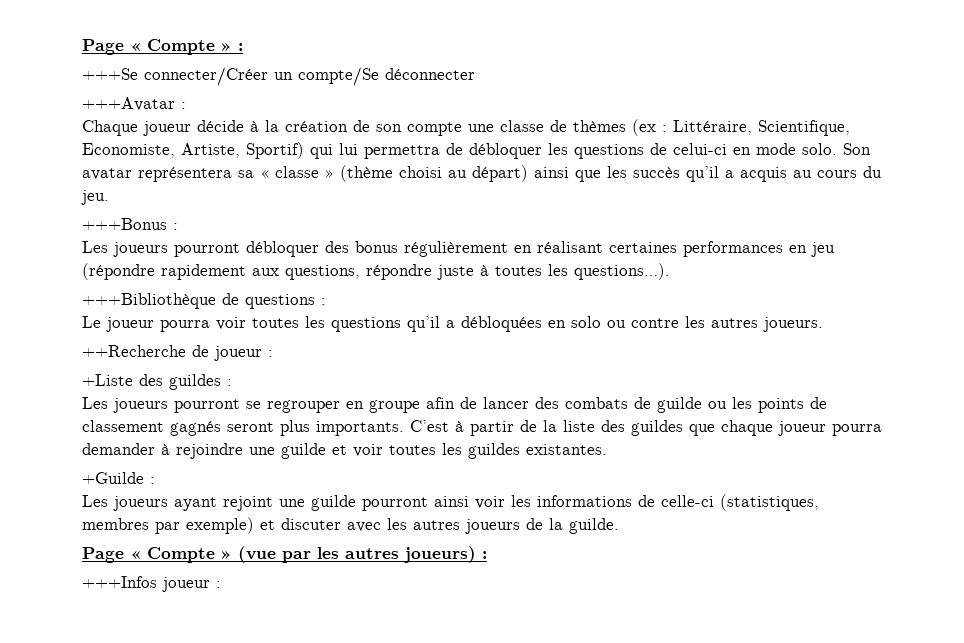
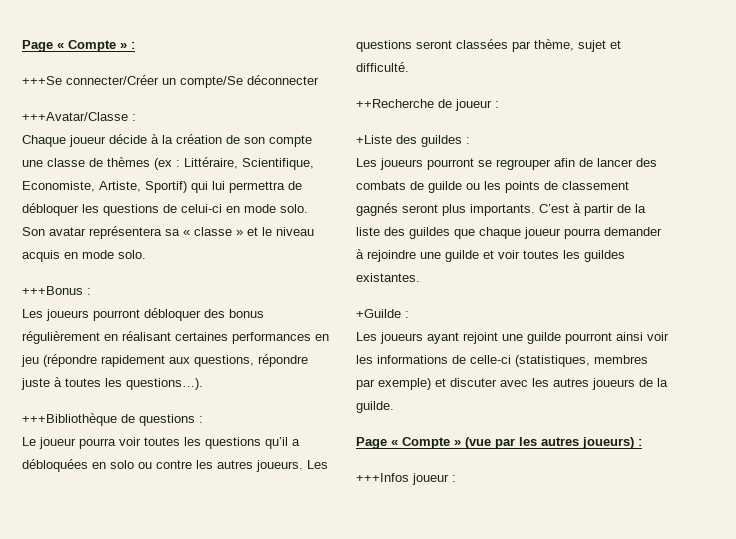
- +++Avatar :
+ +++Avatar/Classe :
- Son avatar représentera sa « classe » (thème choisi au départ) ainsi que les succès qu’il a acquis au cours du jeu.
+ Son avatar représentera sa « classe » et le niveau acquis en mode solo.
+ Les questions seront classées par thème, sujet et difficulté.
- Les joueurs pourront se regrouper en groupe afin de lancer des combats de guilde ou les points de classement gagnés seront plus importants.
+ Les joueurs pourront se regrouper afin de lancer des combats de guilde ou les points de classement gagnés seront plus importants.

